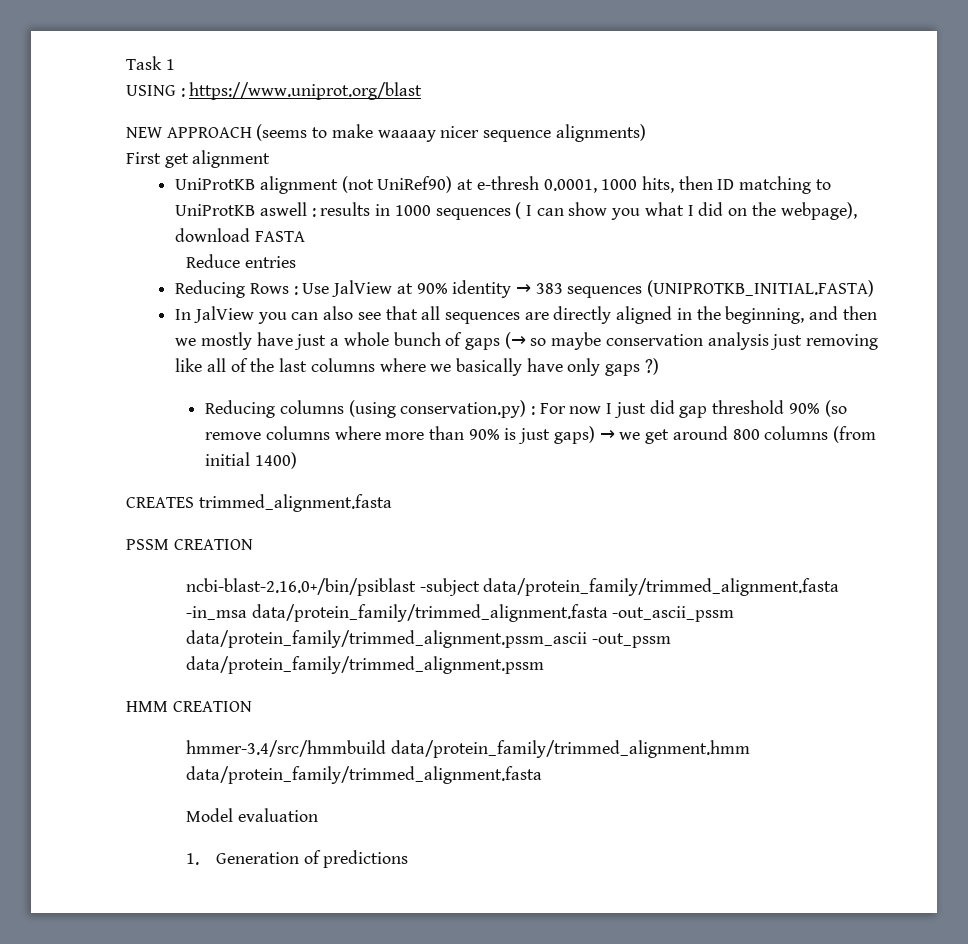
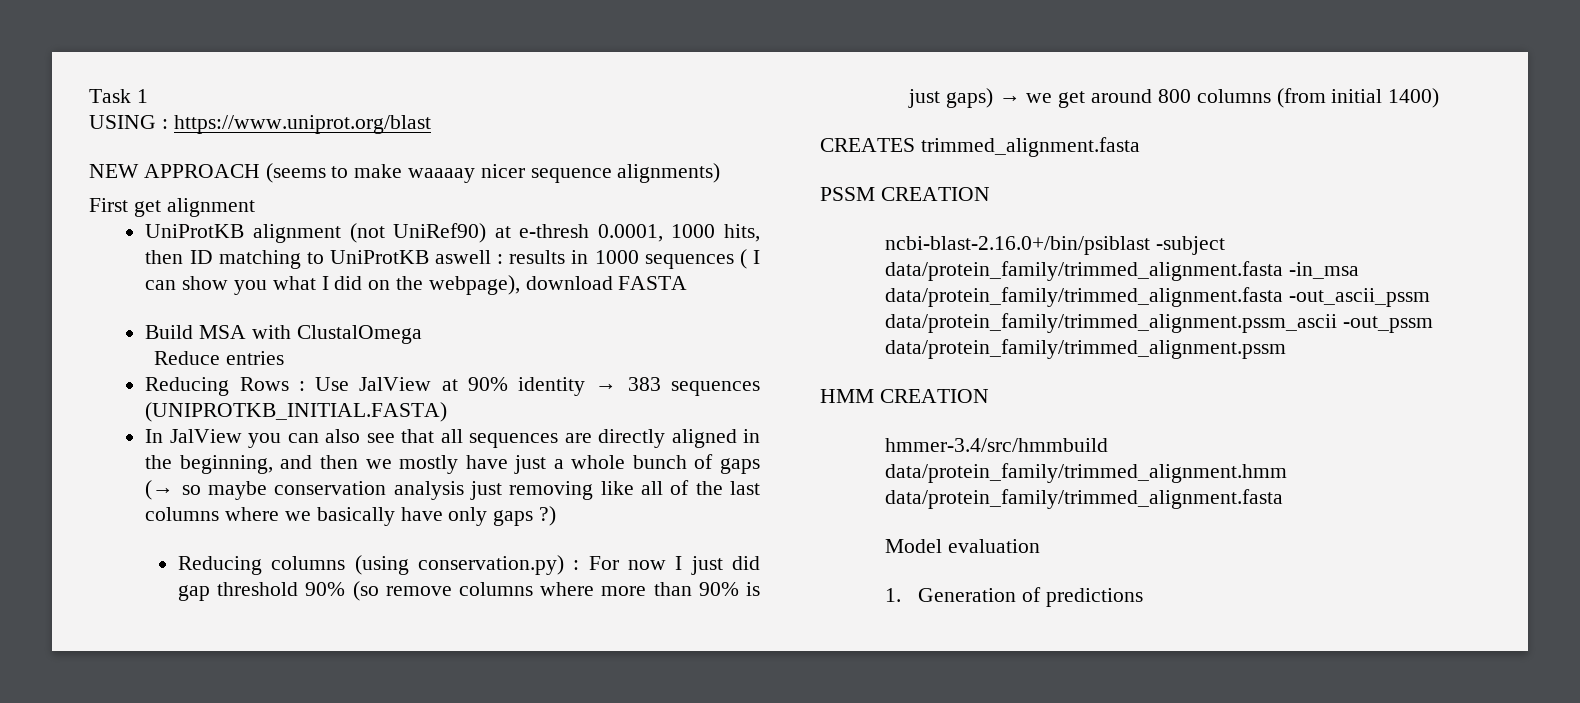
+ Build MSA with ClustalOmega

